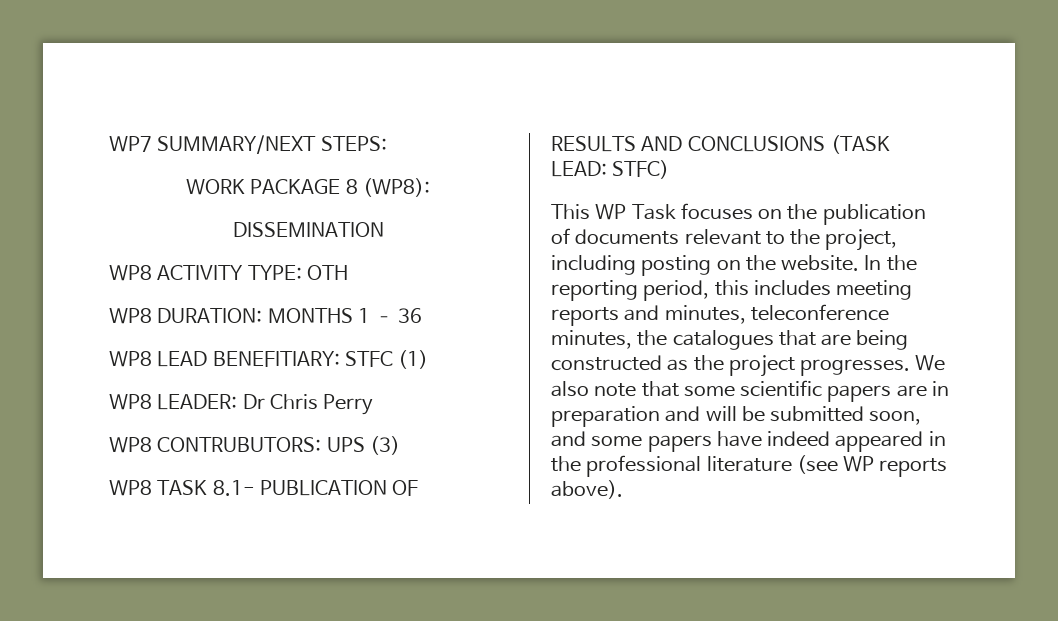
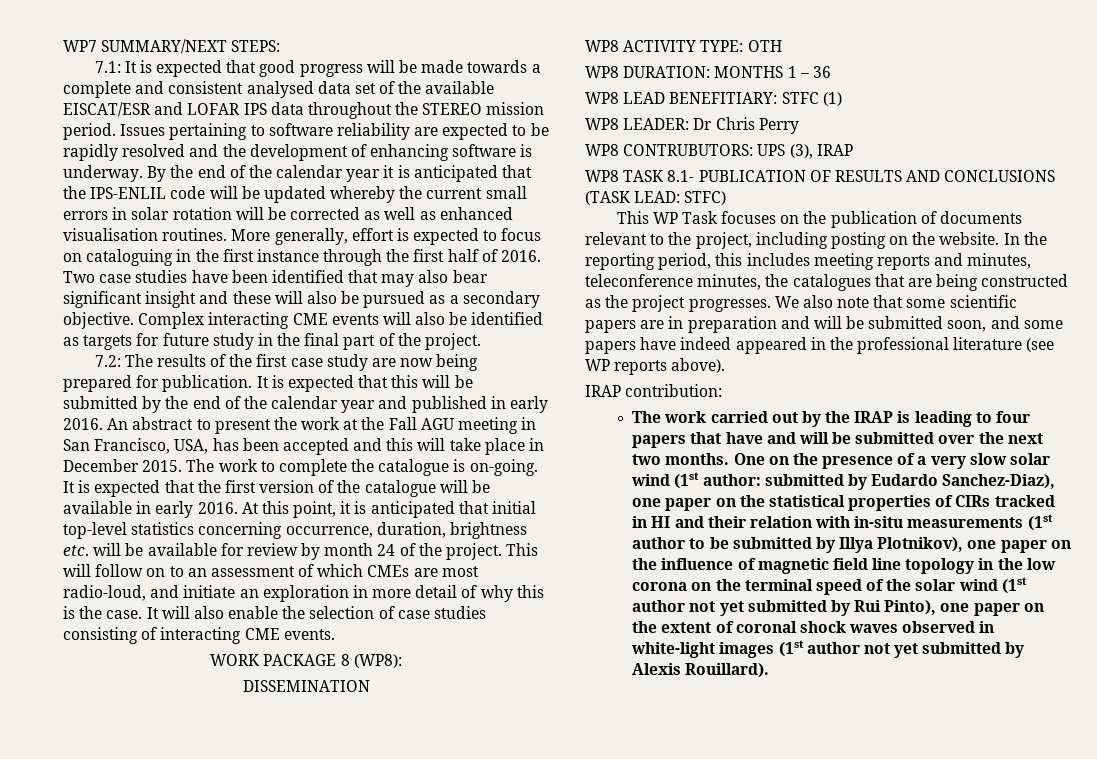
+ 7.1: It is expected that good progress will be made towards a complete and consistent analysed data set of the available EISCAT/ESR and LOFAR IPS data throughout the STEREO mission period. Issues pertaining to software reliability are expected to be rapidly resolved and the development of enhancing software is underway. By the end of the calendar year it is anticipated that the IPS-ENLIL code will be updated whereby the current small errors in solar rotation will be corrected as well as enhanced visualisation routines. More generally, effort is expected to focus on cataloguing in the first instance through the first half of 2016. Two case studies have been identified that may also bear significant insight and these will also be pursued as a secondary objective. Complex interacting CME events will also be identified as targets for future study in the final part of the project.
+ 7.2: The results of the first case study are now being prepared for publication. It is expected that this will be submitted by the end of the calendar year and published in early 2016. An abstract to present the work at the Fall AGU meeting in San Francisco, USA, has been accepted and this will take place in December 2015. The work to complete the catalogue is on-going. It is expected that the first version of the catalogue will be available in early 2016. At this point, it is anticipated that initial top-level statistics concerning occurrence, duration, brightness etc. will be available for review by month 24 of the project. This will follow on to an assessment of which CMEs are most radio-loud, and initiate an exploration in more detail of why this is the case. It will also enable the selection of case studies consisting of interacting CME events.
- WP8 CONTRUBUTORS: UPS (3)
+ WP8 CONTRUBUTORS: UPS (3), IRAP
+ IRAP contribution:
+ The work carried out by the IRAP is leading to four papers that have and will be submitted over the next two months. One on the presence of a very slow solar wind (1st author: submitted by Eudardo Sanchez-Diaz), one paper on the statistical properties of CIRs tracked in HI and their relation with in-situ measurements (1st author to be submitted by Illya Plotnikov), one paper on the influence of magnetic field line topology in the low corona on the terminal speed of the solar wind (1st author not yet submitted by Rui Pinto), one paper on the extent of coronal shock waves observed in white-light images (1st author not yet submitted by Alexis Rouillard).

